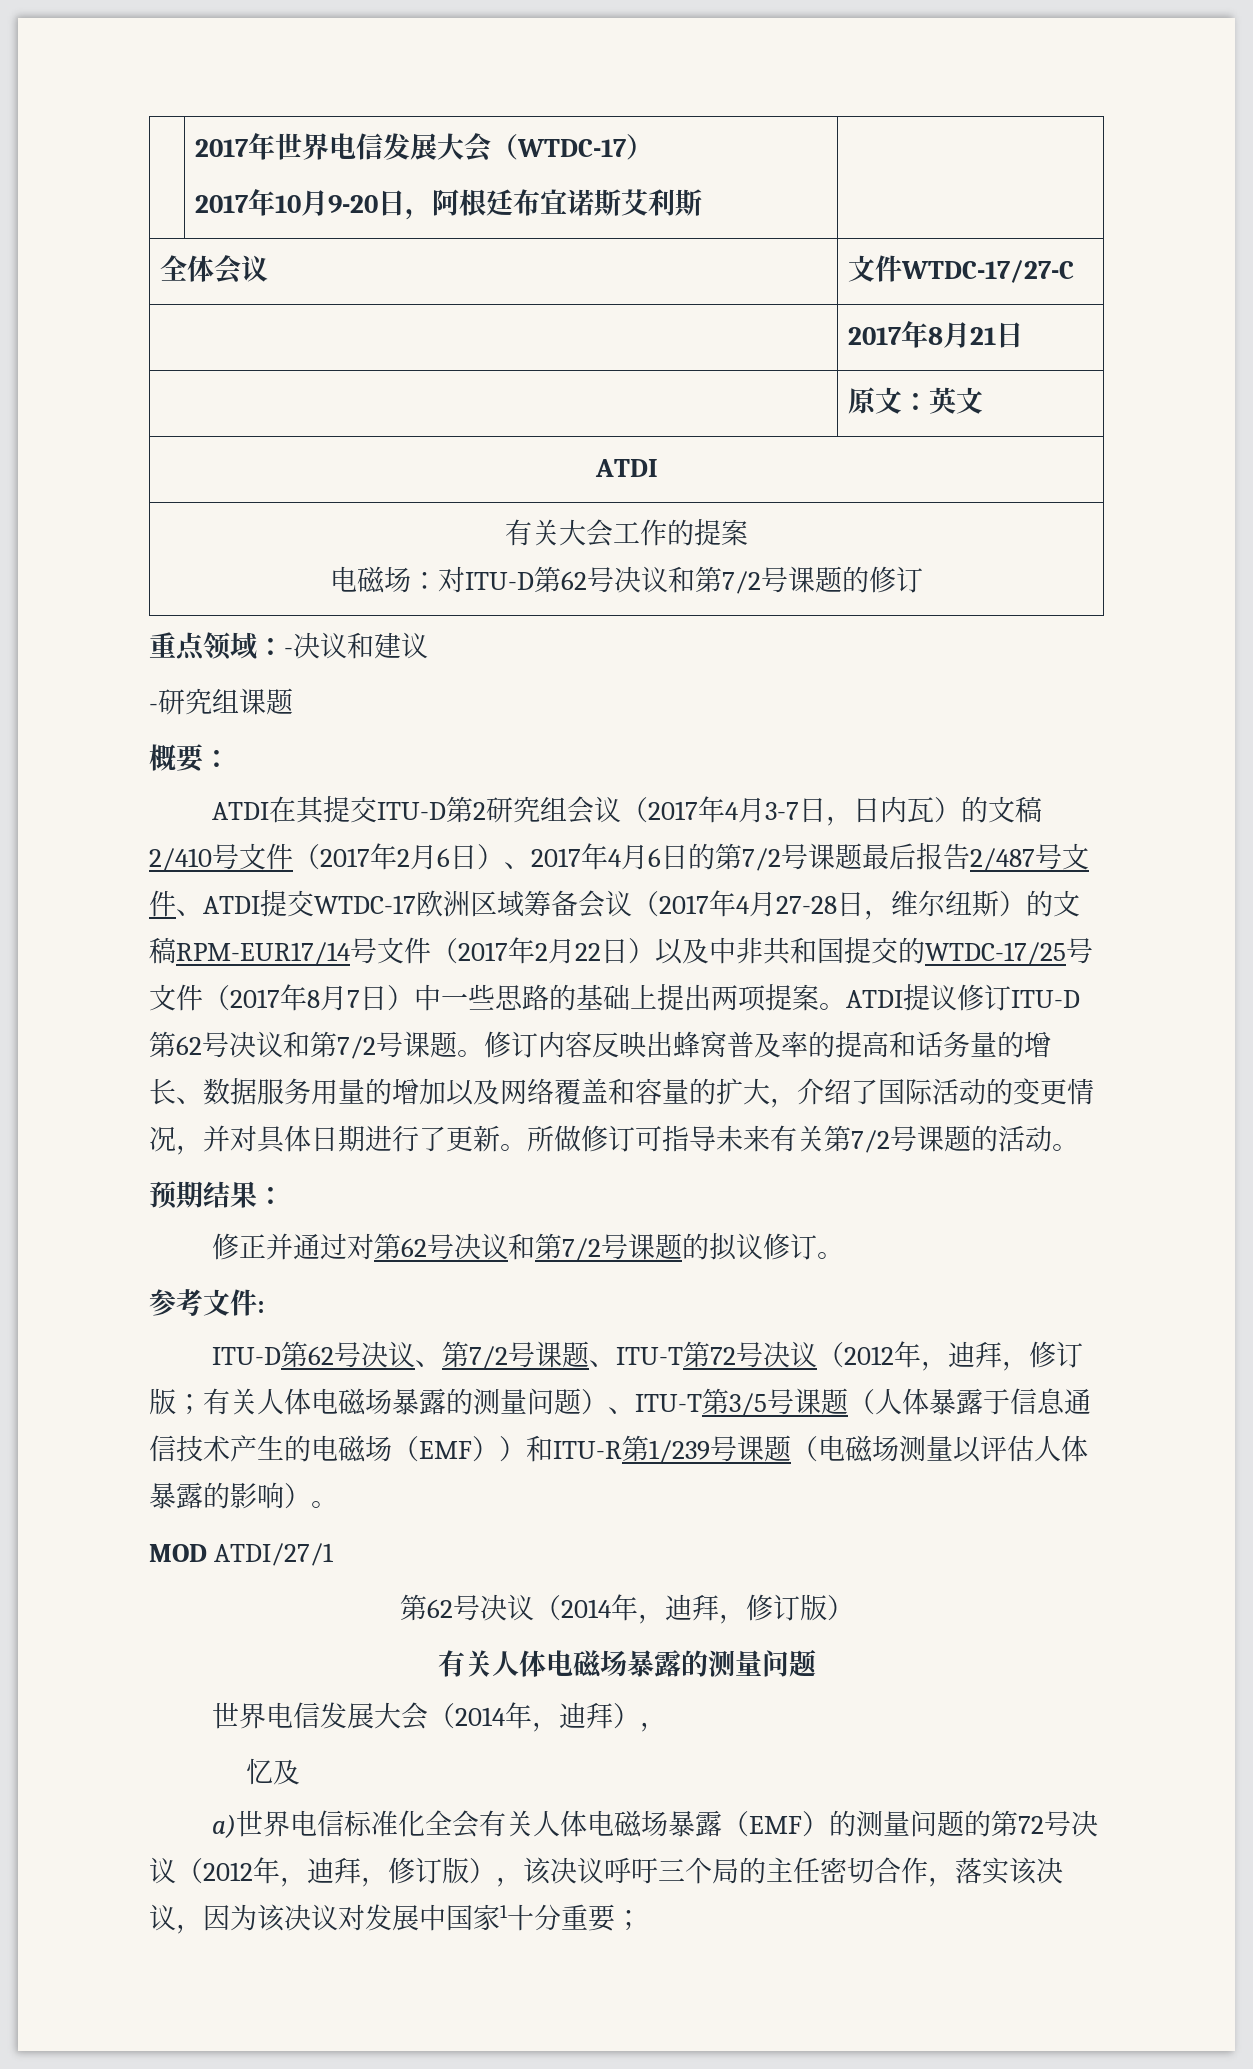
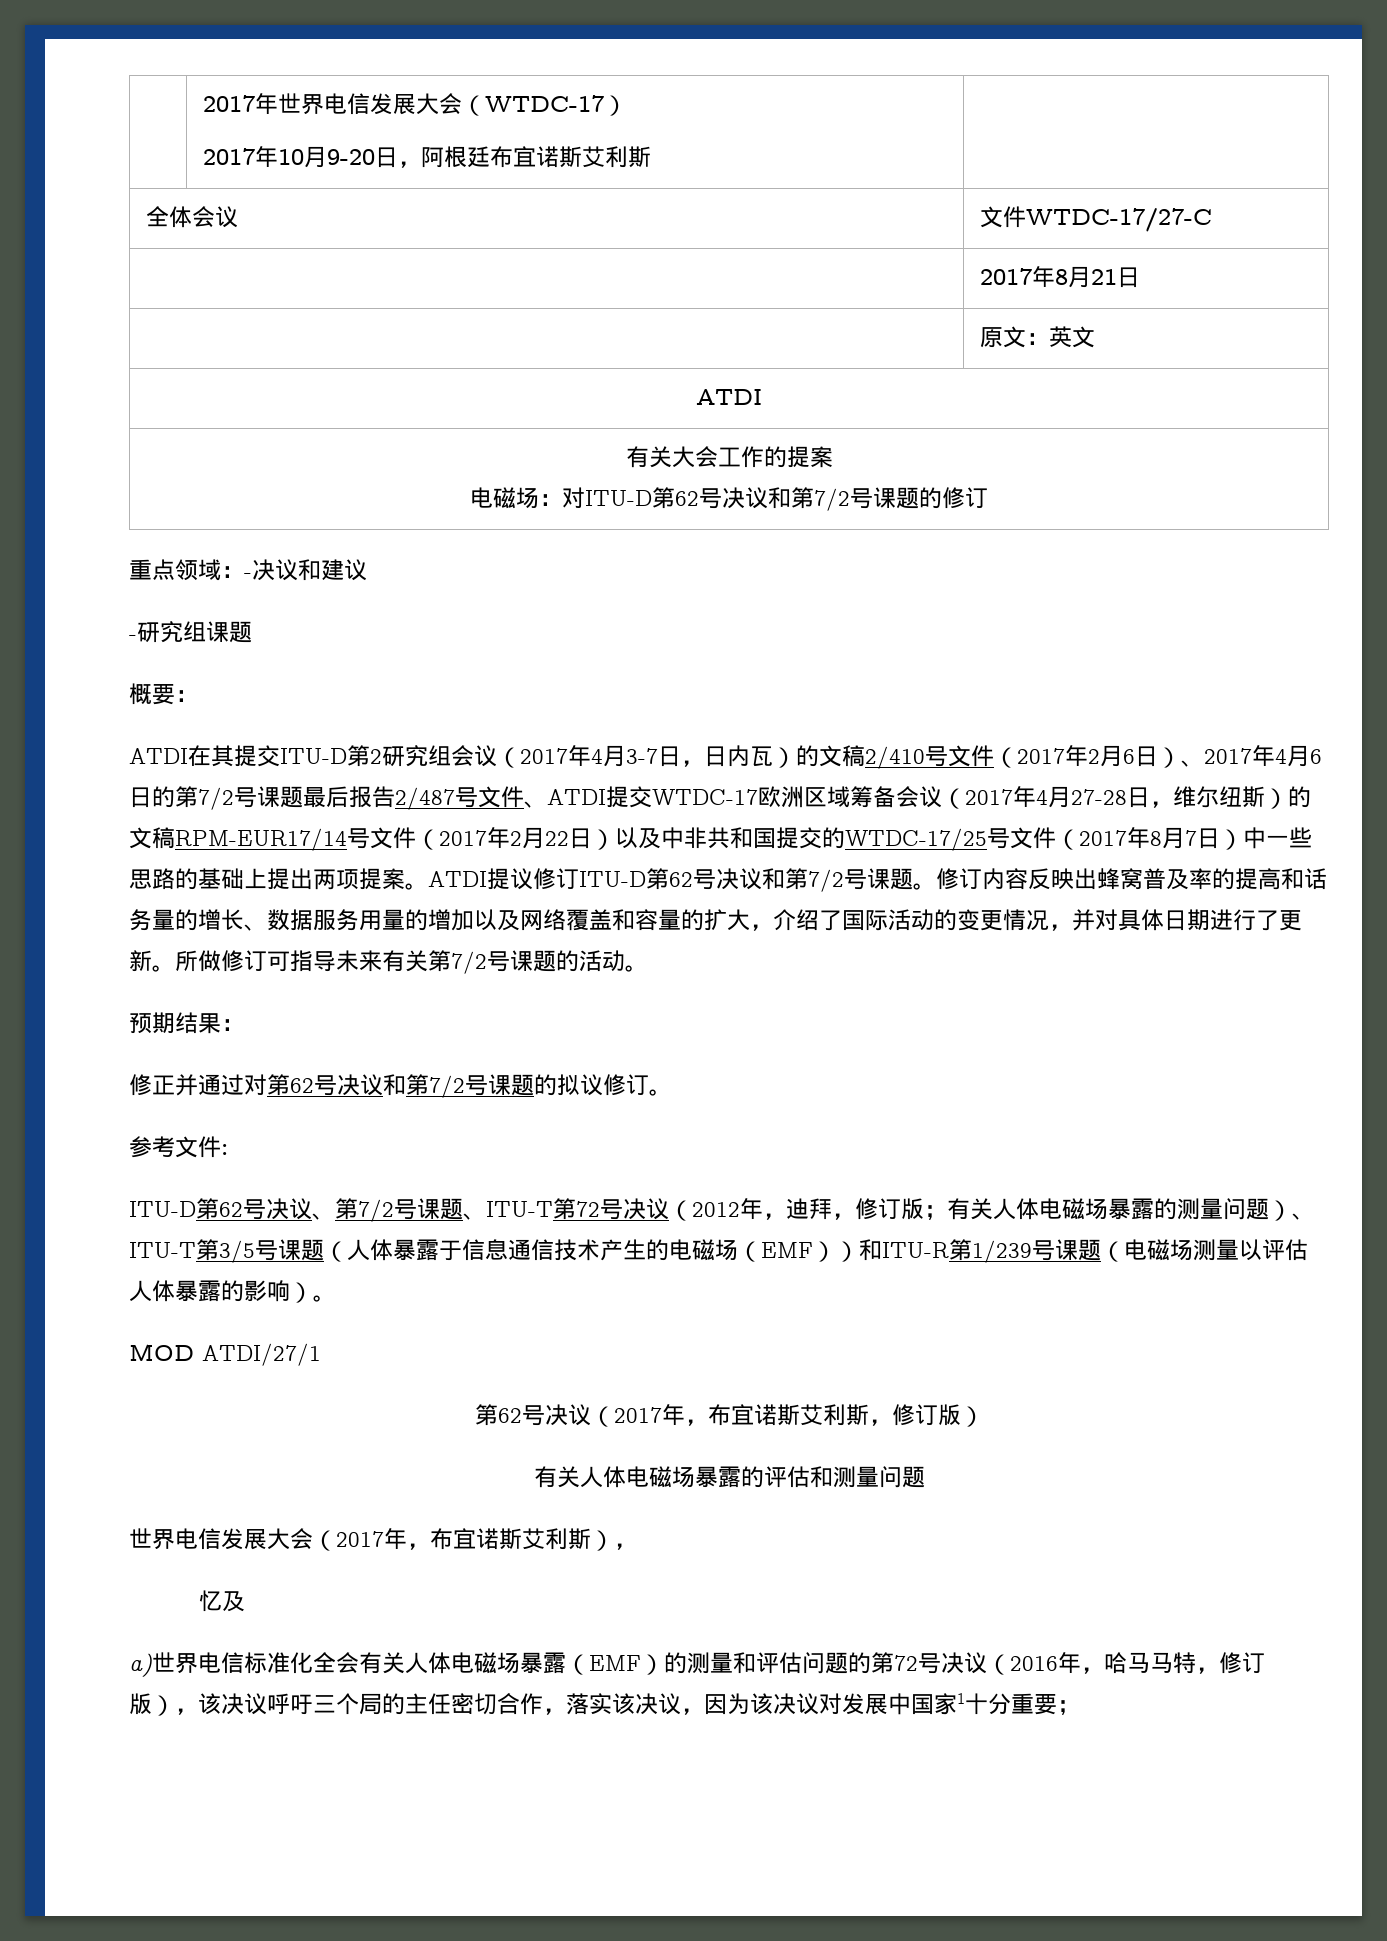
- 第62号决议（2014年，迪拜，修订版）
- 有关人体电磁场暴露的测量问题
+ 第62号决议（2017年，布宜诺斯艾利斯，修订版）
+ 有关人体电磁场暴露的评估和测量问题
- 世界电信发展大会（2014年，迪拜），
+ 世界电信发展大会（2017年，布宜诺斯艾利斯），
- a)世界电信标准化全会有关人体电磁场暴露（EMF）的测量问题的第72号决议（2012年，迪拜，修订版），该决议呼吁三个局的主任密切合作，落实该决议，因为该决议对发展中国家1十分重要；
+ a)世界电信标准化全会有关人体电磁场暴露（EMF）的测量和评估问题的第72号决议（2016年，哈马马特，修订版），该决议呼吁三个局的主任密切合作，落实该决议，因为该决议对发展中国家1十分重要；

